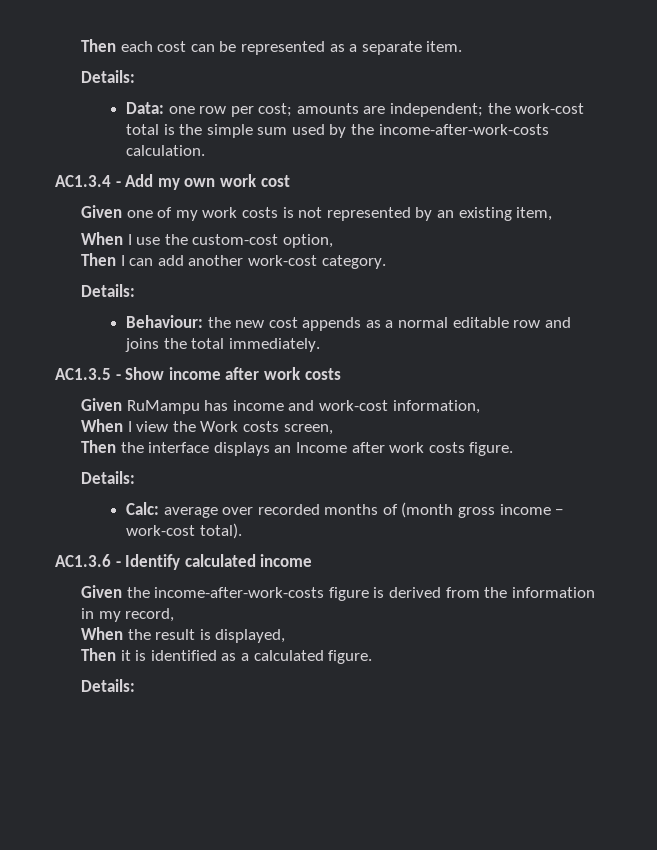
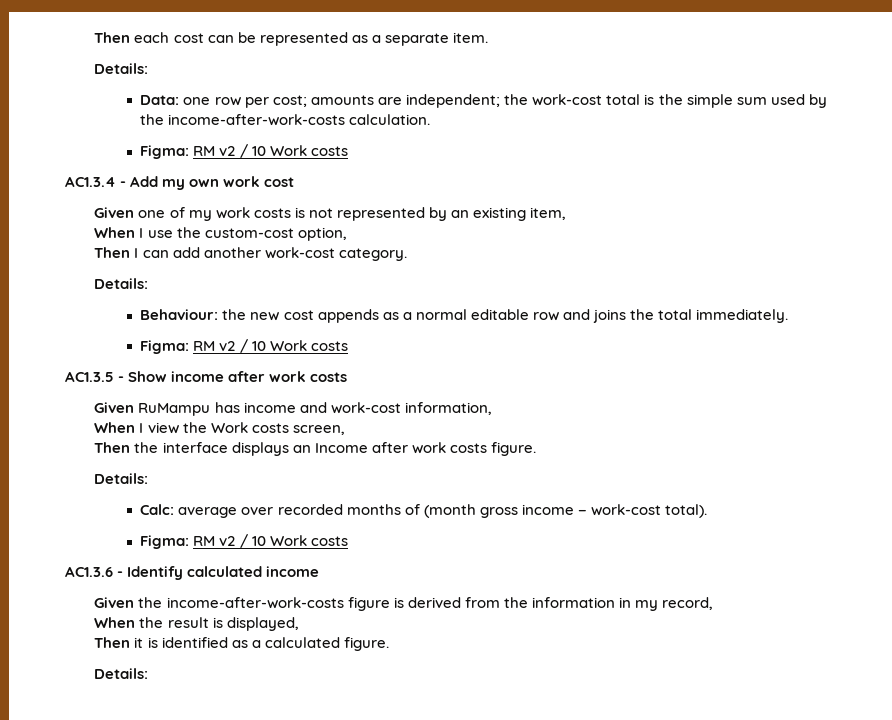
  Data: one row per cost; amounts are independent; the work-cost total is the simple sum used by the income-after-work-costs calculation.
+ Figma: RM v2 / 10 Work costs
  Behaviour: the new cost appends as a normal editable row and joins the total immediately.
+ Figma: RM v2 / 10 Work costs
  Calc: average over recorded months of (month gross income − work-cost total).
+ Figma: RM v2 / 10 Work costs

